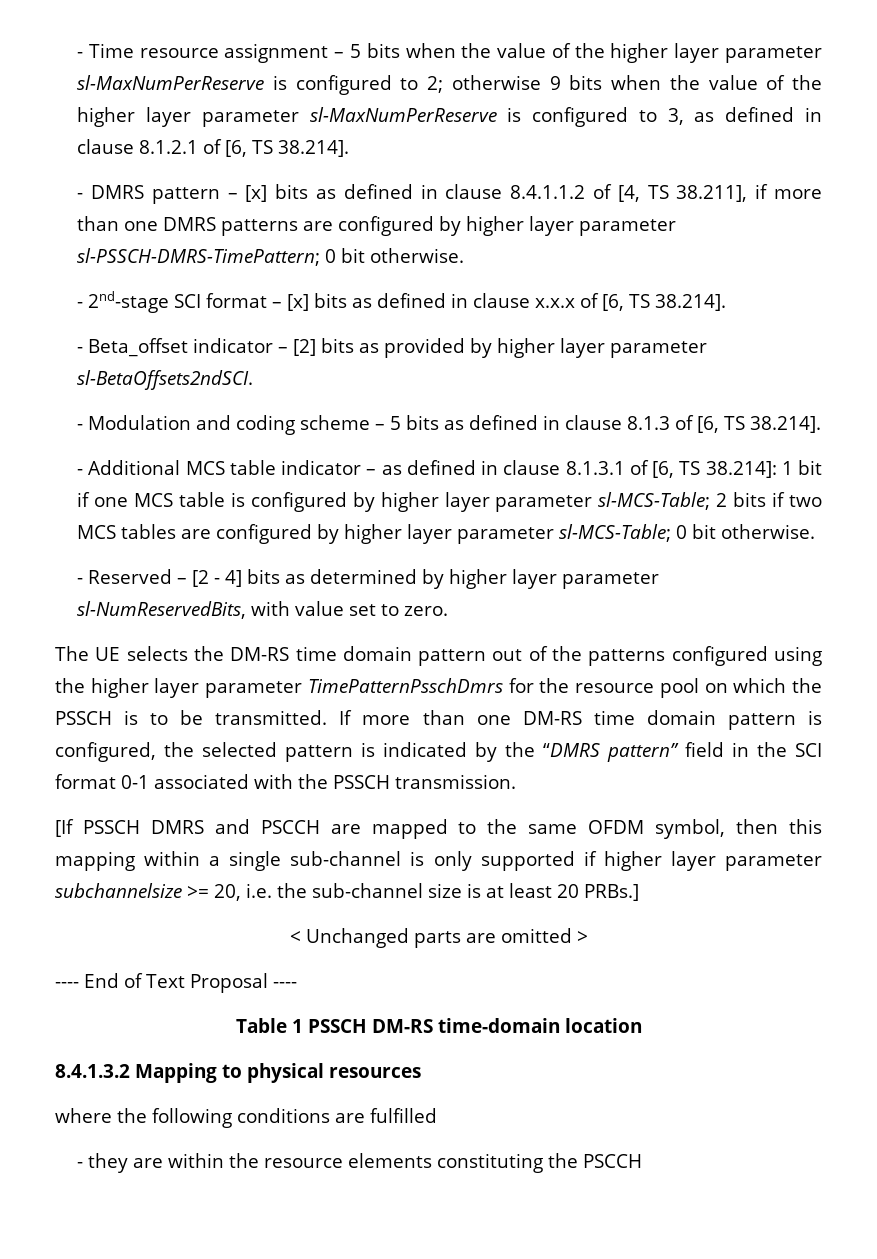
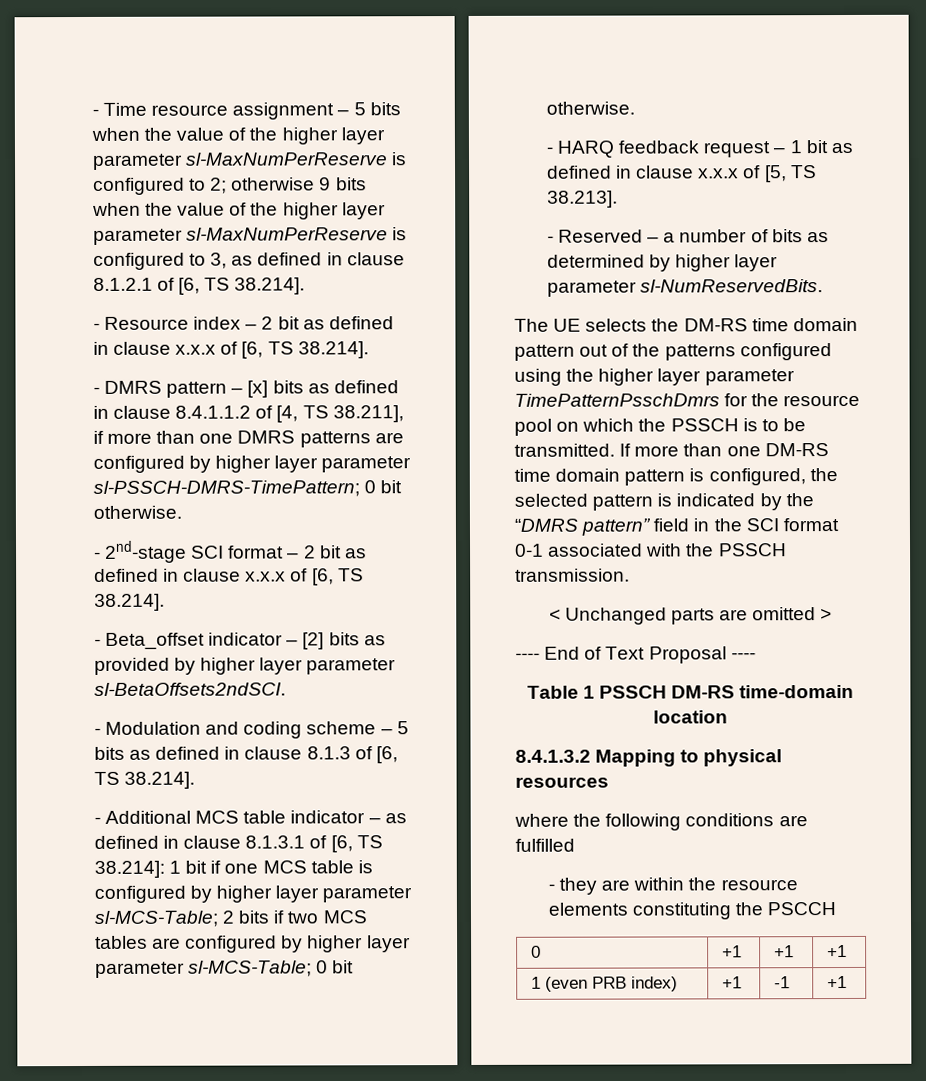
+ - Resource index – 2 bit as defined in clause x.x.x of [6, TS 38.214].
- - 2nd-stage SCI format – [x] bits as defined in clause x.x.x of [6, TS 38.214].
+ - 2nd-stage SCI format – 2 bit as defined in clause x.x.x of [6, TS 38.214].
+ - HARQ feedback request – 1 bit as defined in clause x.x.x of [5, TS 38.213].
- - Reserved – [2 - 4] bits as determined by higher layer parameter sl-NumReservedBits, with value set to zero.
+ - Reserved – a number of bits as determined by higher layer parameter sl-NumReservedBits.
- [If PSSCH DMRS and PSCCH are mapped to the same OFDM symbol, then this mapping within a single sub-channel is only supported if higher layer parameter subchannelsize >= 20, i.e. the sub-channel size is at least 20 PRBs.]
+ 0 | +1 | +1 | +1
+ 1 (even PRB index) | +1 | -1 | +1

